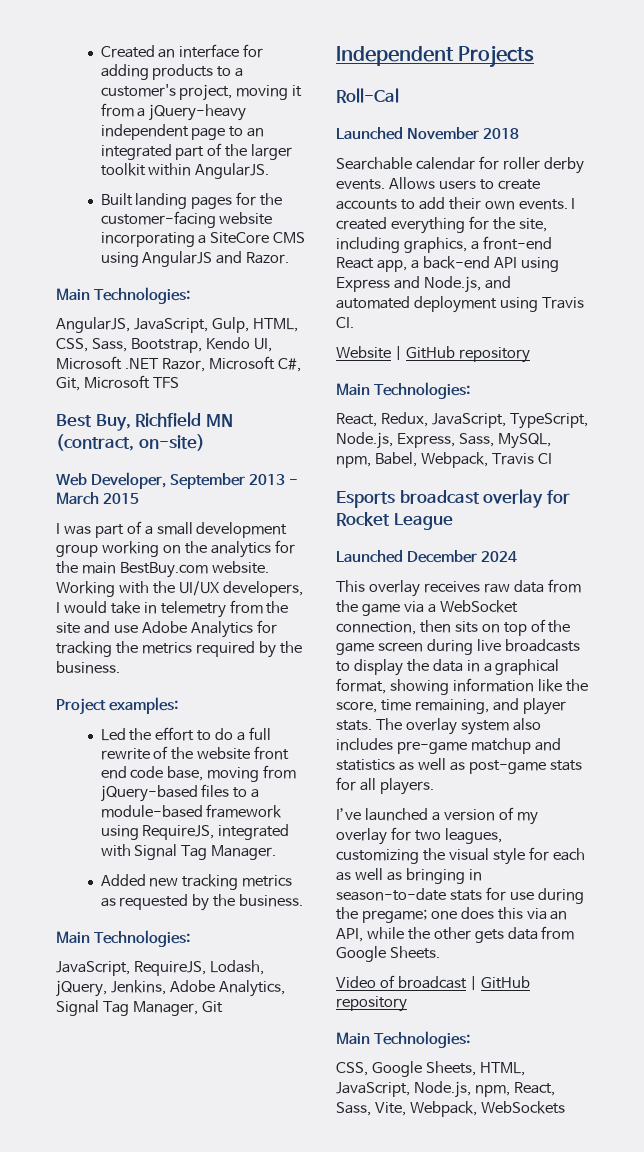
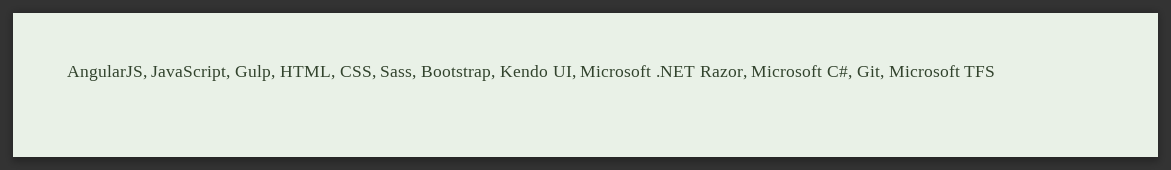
- Created an interface for adding products to a customer's project, moving it from a jQuery-heavy independent page to an integrated part of the larger toolkit within AngularJS.
- Built landing pages for the customer-facing website incorporating a SiteCore CMS using AngularJS and Razor.
- Main Technologies:
- Best Buy, Richfield MN (contract, on-site)
- Web Developer, September 2013 - March 2015
- I was part of a small development group working on the analytics for the main BestBuy.com website. Working with the UI/UX developers, I would take in telemetry from the site and use Adobe Analytics for tracking the metrics required by the business.
- Project examples:
- Led the effort to do a full rewrite of the website front end code base, moving from jQuery-based files to a module-based framework using RequireJS, integrated with Signal Tag Manager.
- Added new tracking metrics as requested by the business.
- Main Technologies:
- JavaScript, RequireJS, Lodash, jQuery, Jenkins, Adobe Analytics, Signal Tag Manager, Git
- Independent Projects
- Roll-Cal
- Launched November 2018
- Searchable calendar for roller derby events. Allows users to create accounts to add their own events. I created everything for the site, including graphics, a front-end React app, a back-end API using Express and Node.js, and automated deployment using Travis CI.
- Website | GitHub repository
- Main Technologies:
- React, Redux, JavaScript, TypeScript, Node.js, Express, Sass, MySQL, npm, Babel, Webpack, Travis CI
- Esports broadcast overlay for Rocket League
- Launched December 2024
- This overlay receives raw data from the game via a WebSocket connection, then sits on top of the game screen during live broadcasts to display the data in a graphical format, showing information like the score, time remaining, and player stats. The overlay system also includes pre-game matchup and statistics as well as post-game stats for all players.
- I’ve launched a version of my overlay for two leagues, customizing the visual style for each as well as bringing in season-to-date stats for use during the pregame; one does this via an API, while the other gets data from Google Sheets.
- Video of broadcast | GitHub repository
- Main Technologies:
- CSS, Google Sheets, HTML, JavaScript, Node.js, npm, React, Sass, Vite, Webpack, WebSockets

